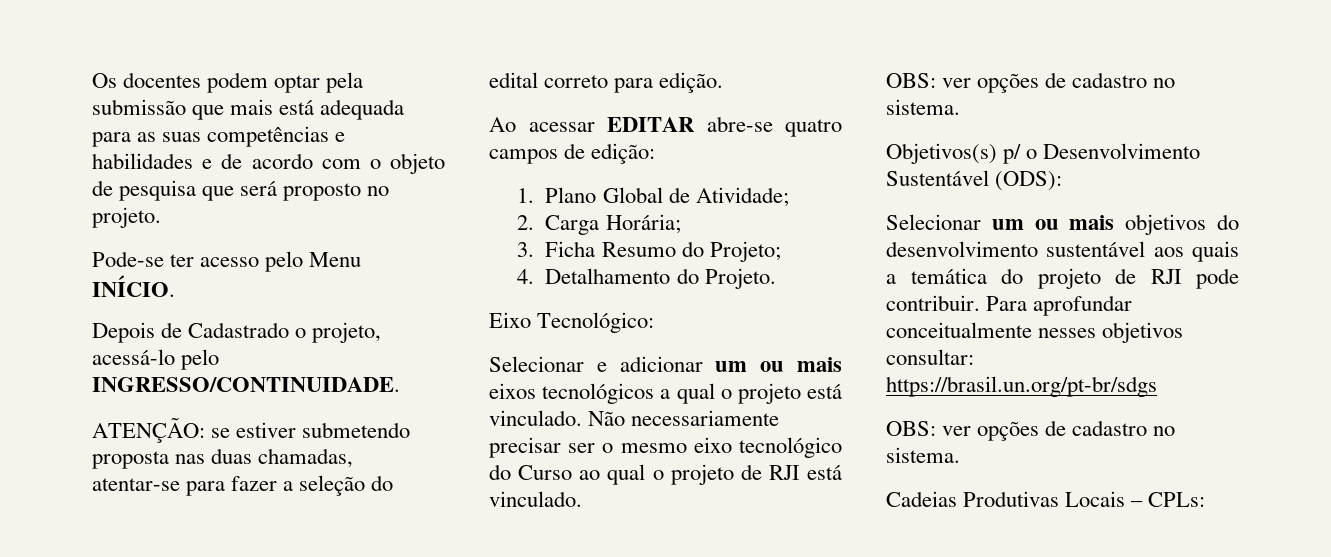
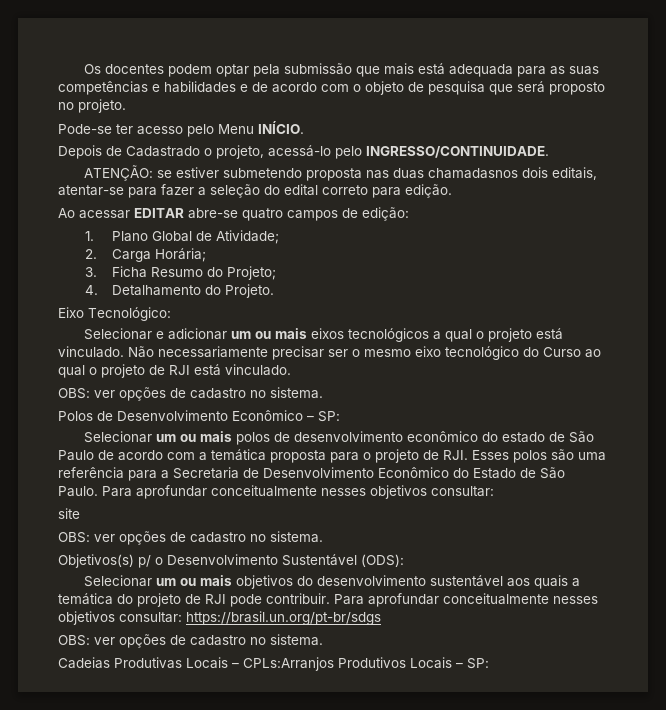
- ATENÇÃO: se estiver submetendo proposta nas duas chamadas, atentar-se para fazer a seleção do edital correto para edição.
+ ATENÇÃO: se estiver submetendo proposta nas duas chamadasnos dois editais, atentar-se para fazer a seleção do edital correto para edição.
+ Polos de Desenvolvimento Econômico – SP:
+ Selecionar um ou mais polos de desenvolvimento econômico do estado de São Paulo de acordo com a temática proposta para o projeto de RJI. Esses polos são uma referência para a Secretaria de Desenvolvimento Econômico do Estado de São Paulo. Para aprofundar conceitualmente nesses objetivos consultar:
+ site
+ OBS: ver opções de cadastro no sistema.
- Cadeias Produtivas Locais – CPLs:
+ Cadeias Produtivas Locais – CPLs:Arranjos Produtivos Locais – SP:

